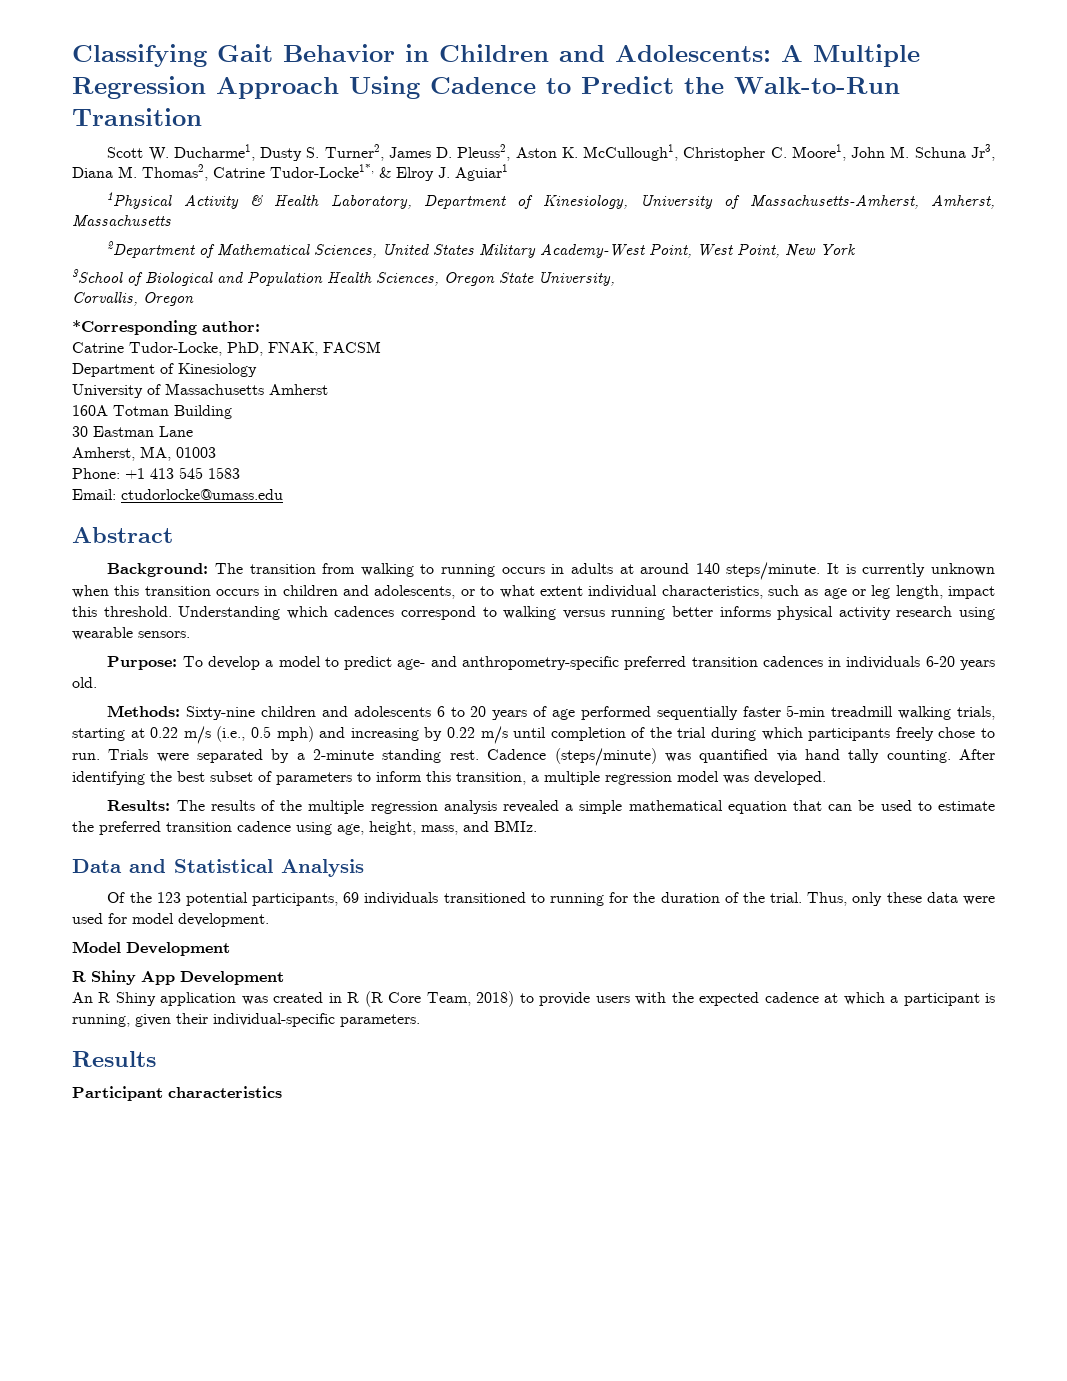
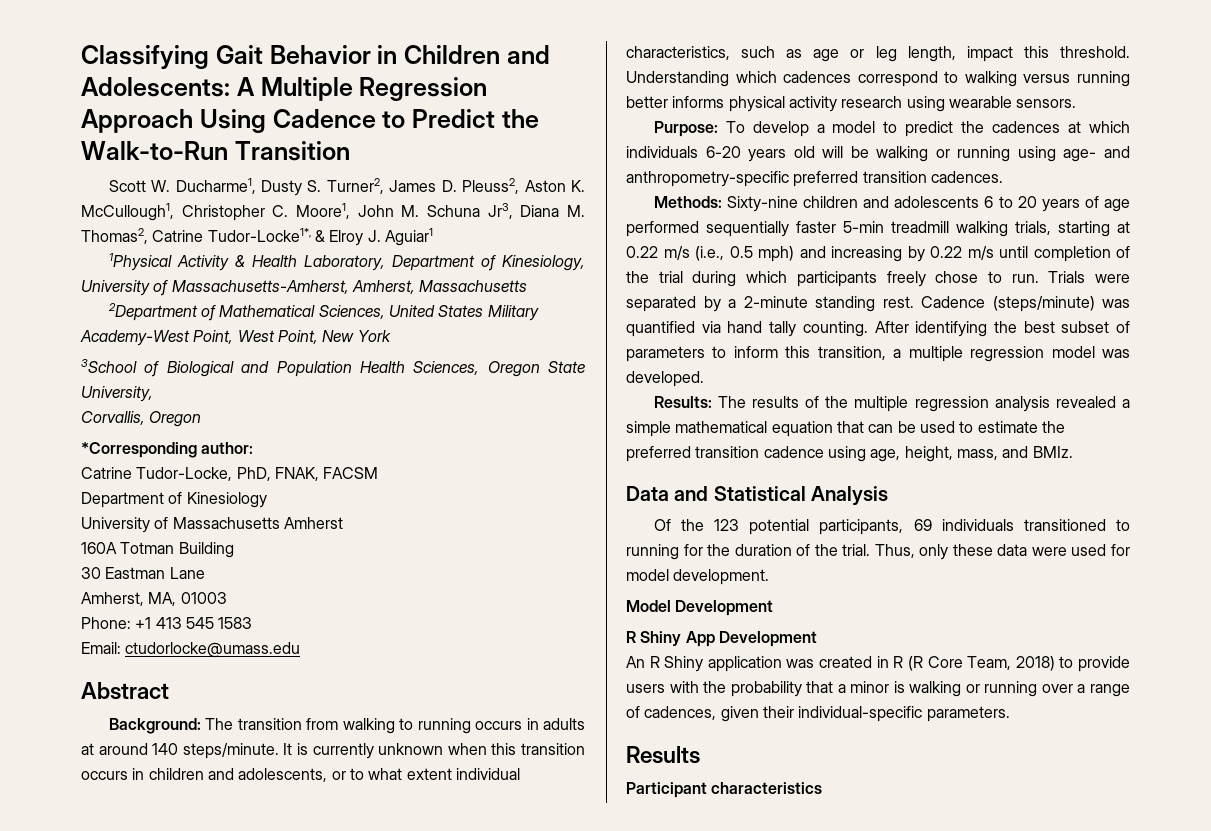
- Purpose: To develop a model to predict age- and anthropometry-specific preferred transition cadences in individuals 6-20 years old.
+ Purpose: To develop a model to predict the cadences at which individuals 6-20 years old will be walking or running using age- and anthropometry-specific preferred transition cadences.
- An R Shiny application was created in R (R Core Team, 2018) to provide users with the expected cadence at which a participant is running, given their individual-specific parameters.
+ An R Shiny application was created in R (R Core Team, 2018) to provide users with the probability that a minor is walking or running over a range of cadences, given their individual-specific parameters.

